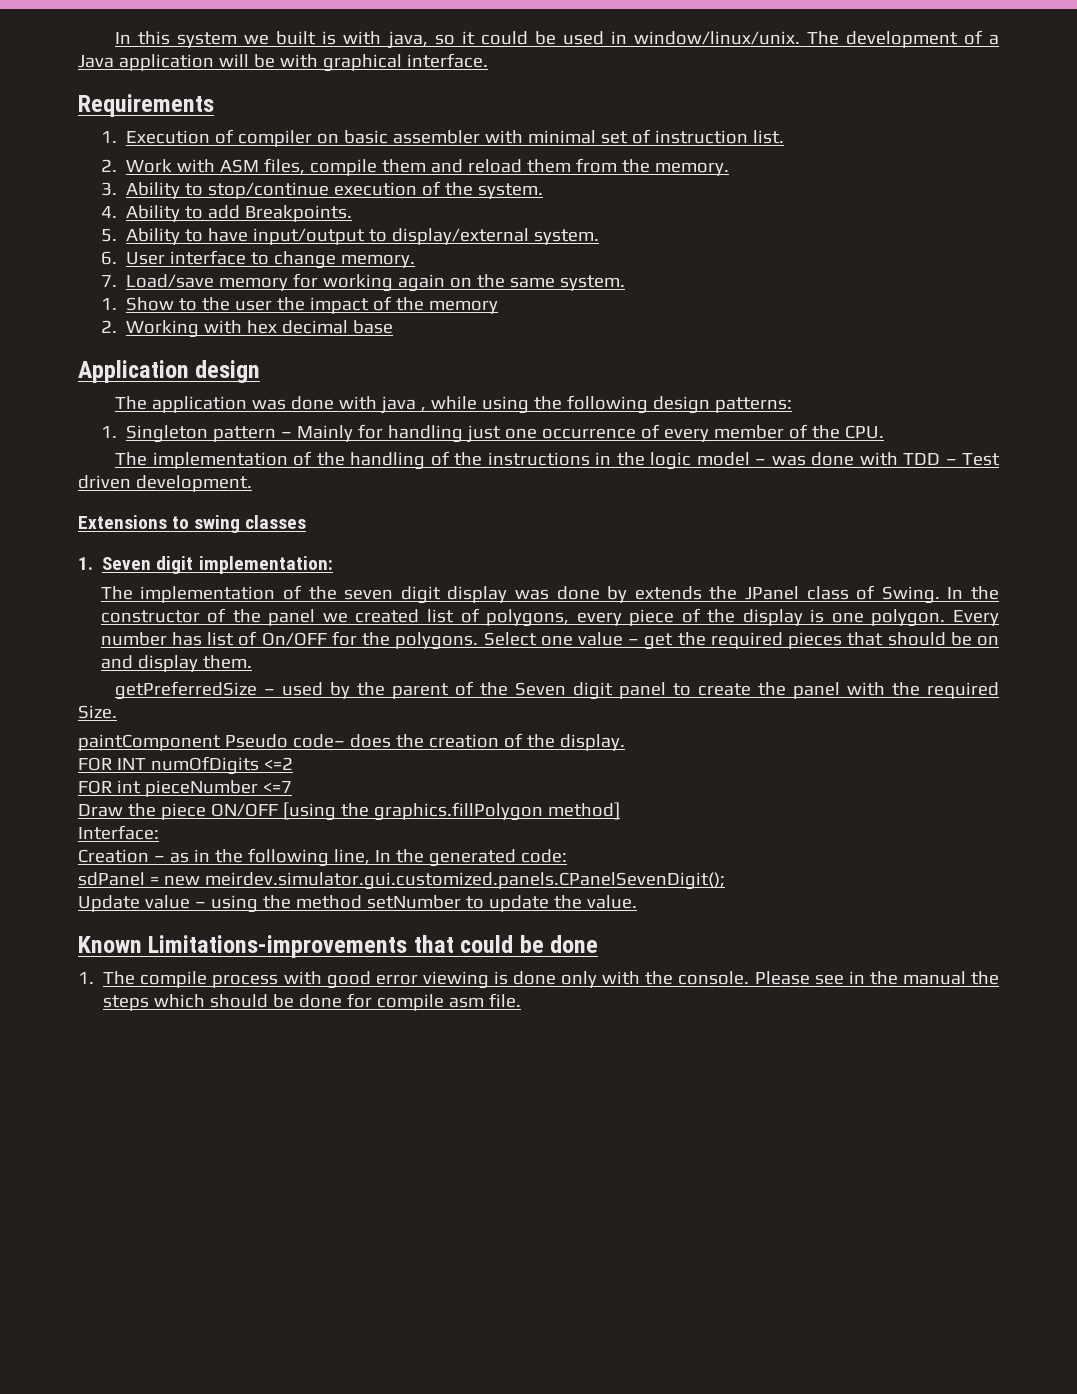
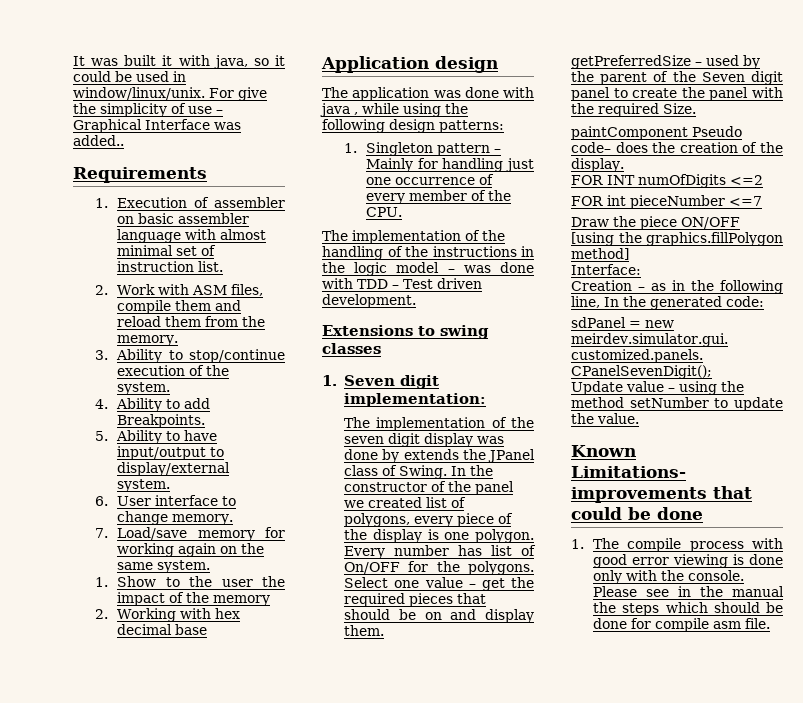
- In this system we built is with java, so it could be used in window/linux/unix.
+ It was built it with java, so it could be used in window/linux/unix.
- The development of a Java application will be with graphical interface.
+ For give the simplicity of use – Graphical Interface was added..
- 1. Execution of compiler on basic assembler with minimal set of instruction list.
+ 1. Execution of assembler on basic assembler language with almost minimal set of instruction list.

